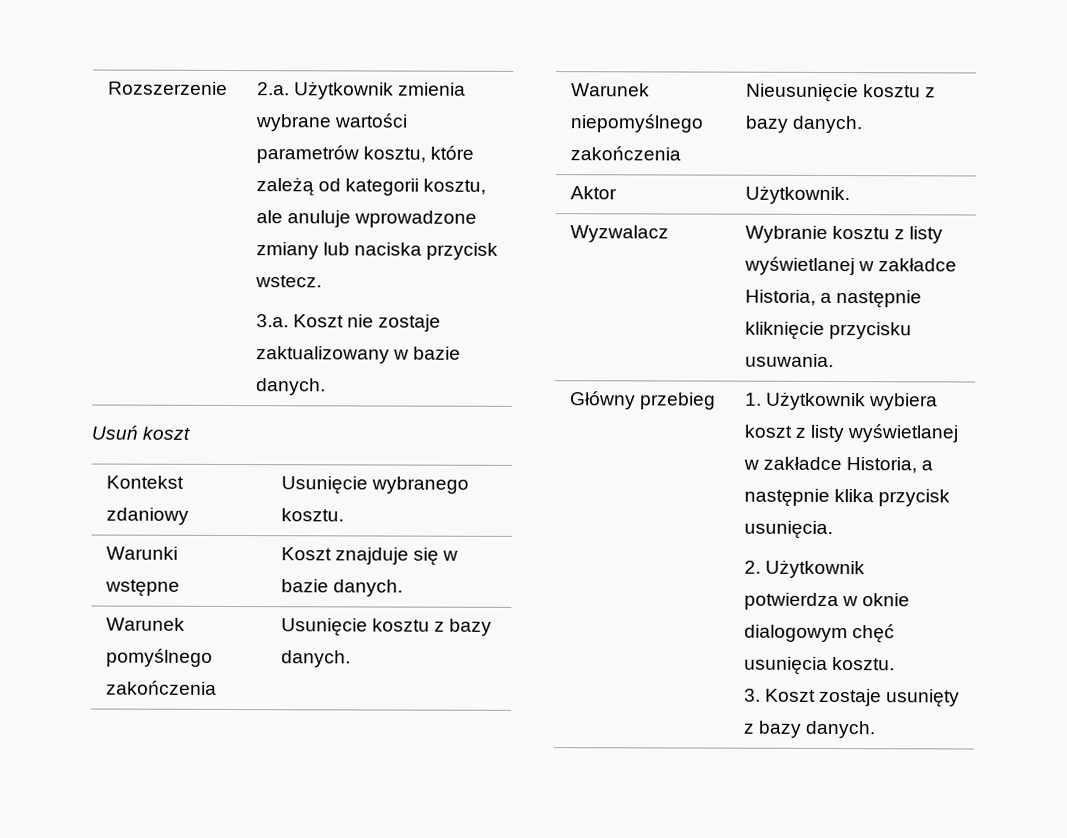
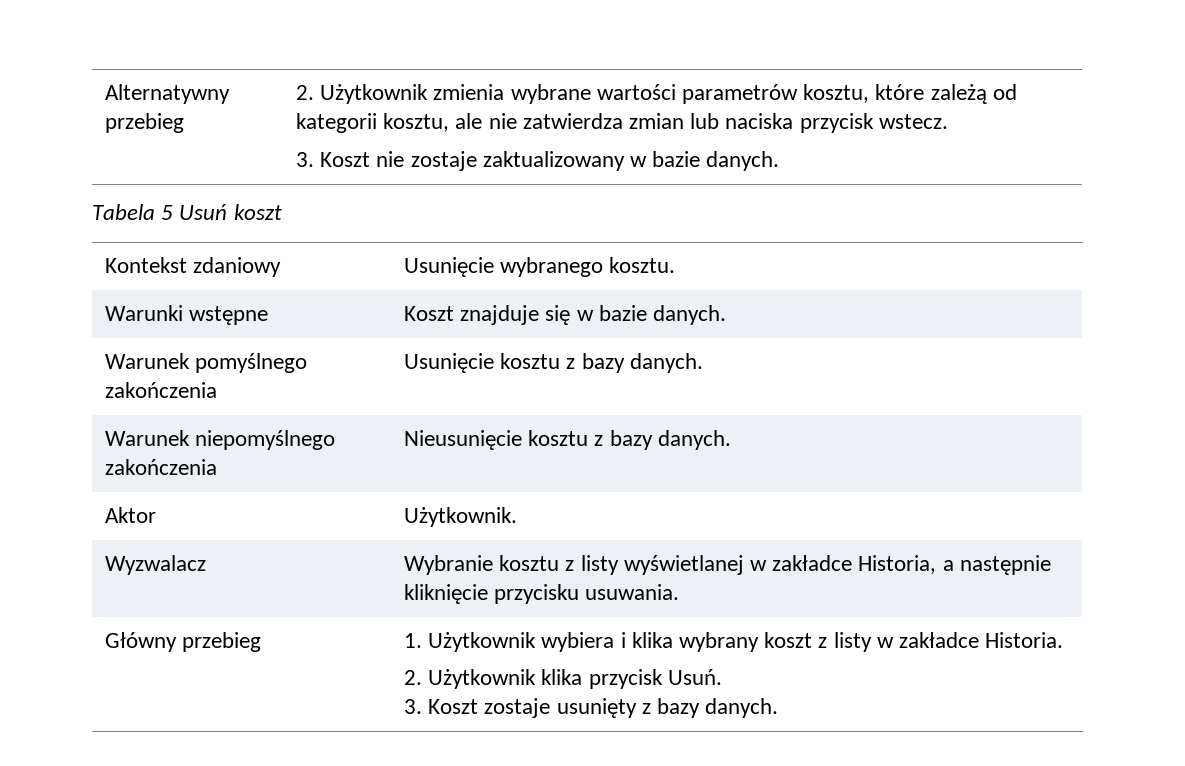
- Rozszerzenie | 2.a. Użytkownik zmienia wybrane wartości parametrów kosztu, które zależą od kategorii kosztu, ale anuluje wprowadzone zmiany lub naciska przycisk wstecz.
- 3.a. Koszt nie zostaje zaktualizowany w bazie danych.
+ Alternatywny przebieg | 2. Użytkownik zmienia wybrane wartości parametrów kosztu, które zależą od kategorii kosztu, ale nie zatwierdza zmian lub naciska przycisk wstecz.
+ 3. Koszt nie zostaje zaktualizowany w bazie danych.
- Usuń koszt
+ Tabela 5 Usuń koszt
- Główny przebieg | 1. Użytkownik wybiera koszt z listy wyświetlanej w zakładce Historia, a następnie klika przycisk usunięcia.
- 2. Użytkownik potwierdza w oknie dialogowym chęć usunięcia kosztu.
+ Główny przebieg | 1. Użytkownik wybiera i klika wybrany koszt z listy w zakładce Historia.
+ 2. Użytkownik klika przycisk Usuń.

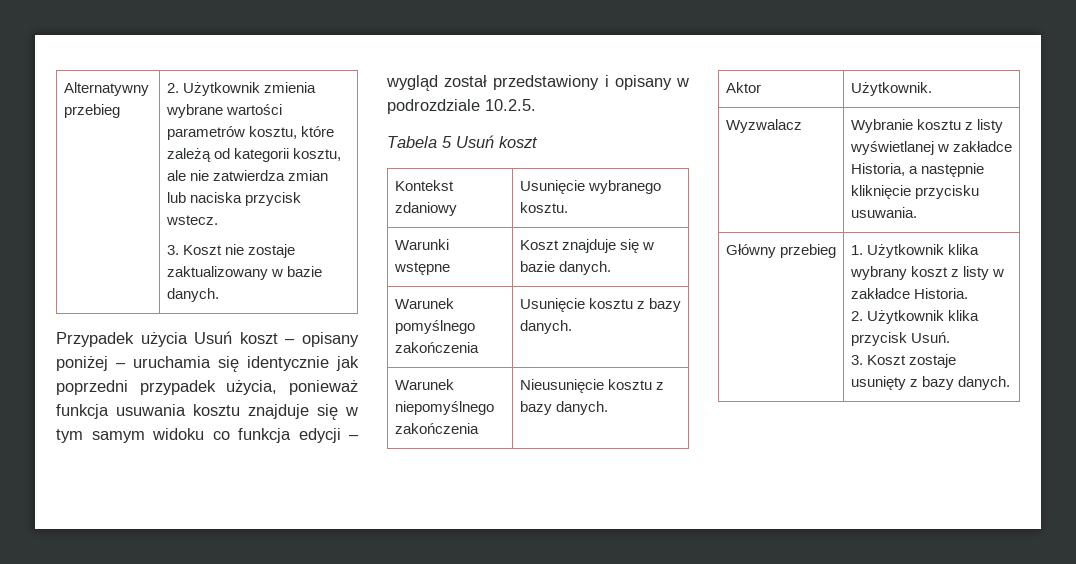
+ Przypadek użycia Usuń koszt – opisany poniżej – uruchamia się identycznie jak poprzedni przypadek użycia, ponieważ funkcja usuwania kosztu znajduje się w tym samym widoku co funkcja edycji – wygląd został przedstawiony i opisany w podrozdziale 10.2.5.
- Główny przebieg | 1. Użytkownik wybiera i klika wybrany koszt z listy w zakładce Historia.
+ Główny przebieg | 1. Użytkownik klika wybrany koszt z listy w zakładce Historia.

